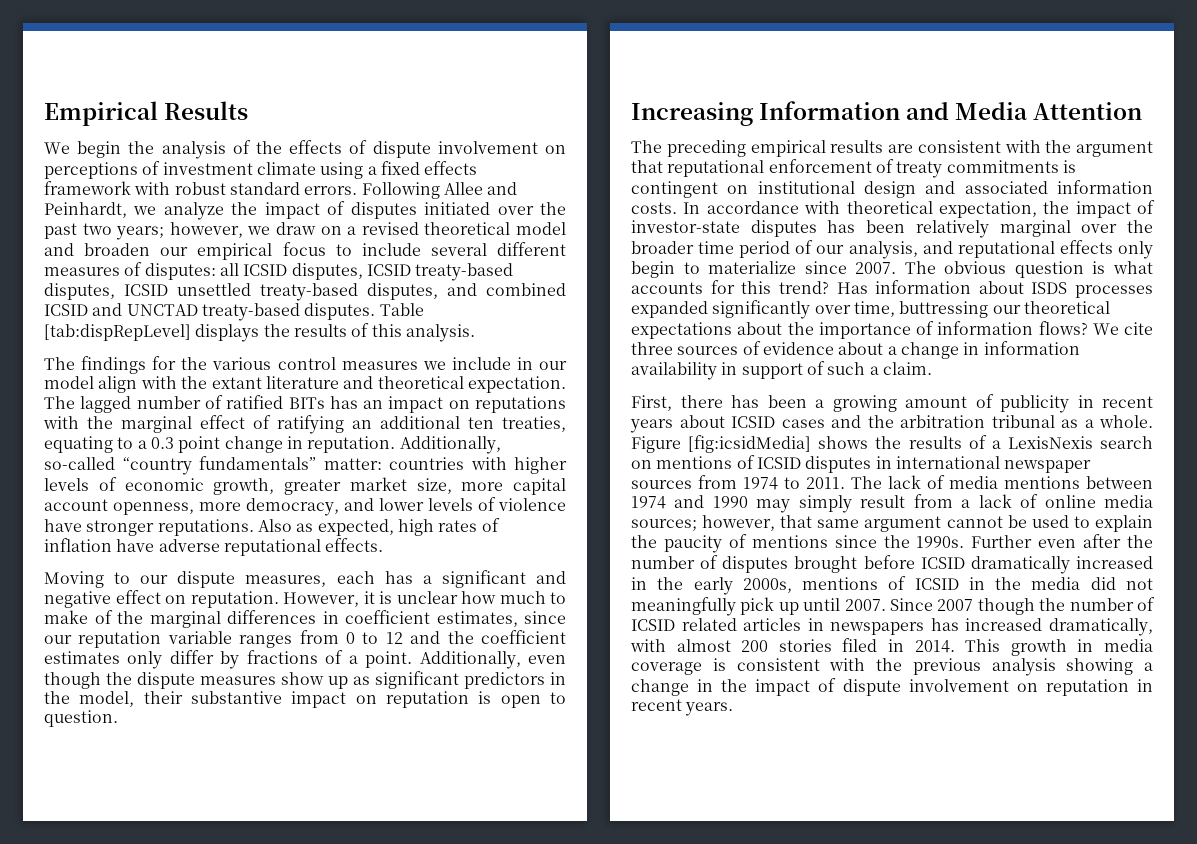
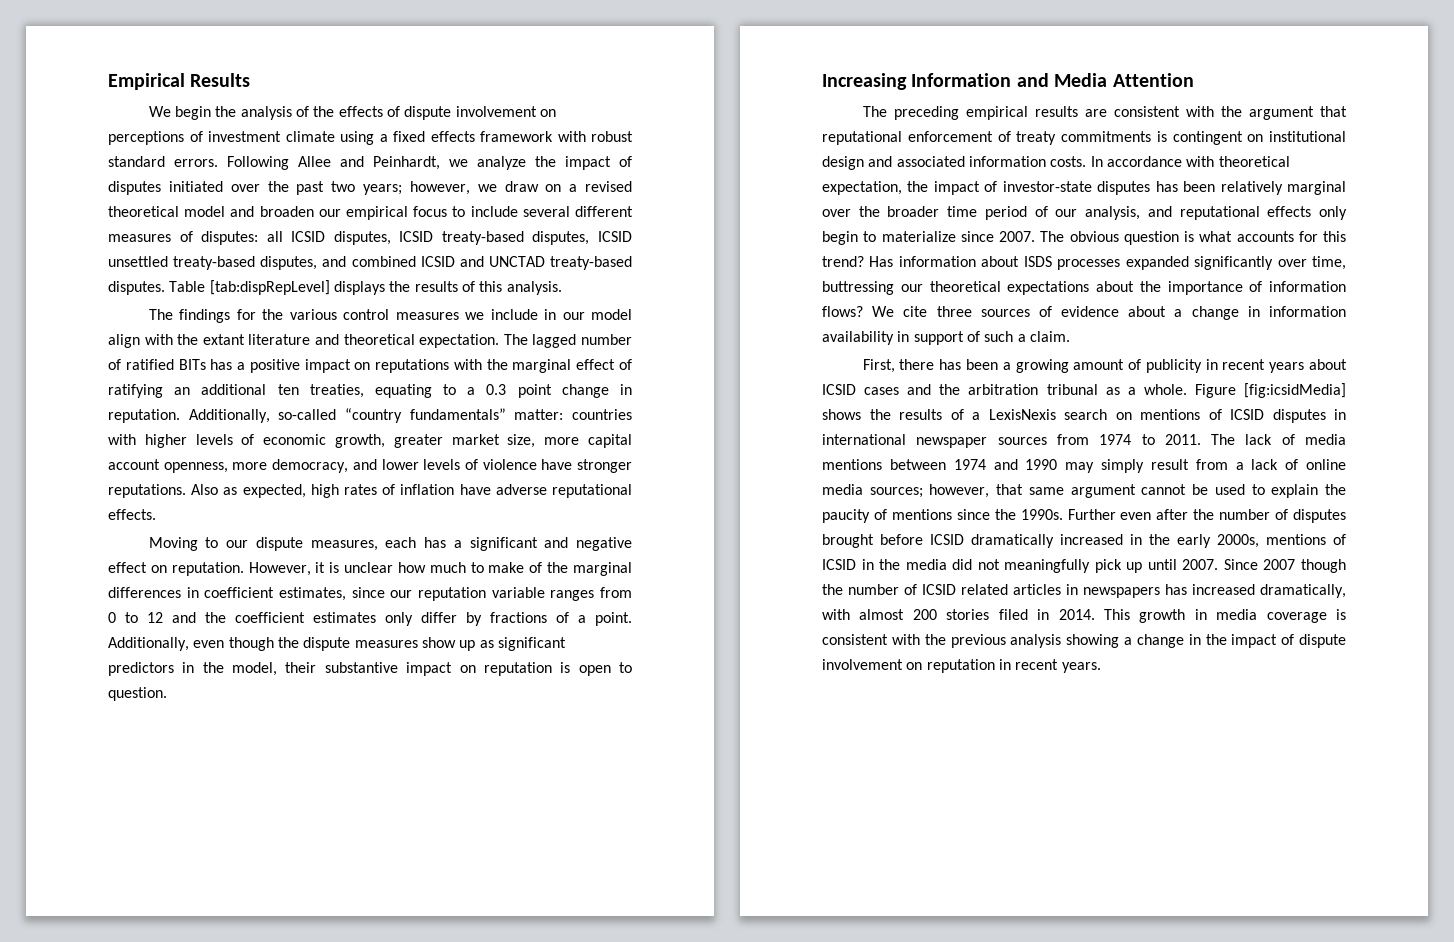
- The lagged number of ratified BITs has an impact on reputations with the marginal effect of ratifying an additional ten treaties, equating to a 0.3 point change in reputation.
+ The lagged number of ratified BITs has a positive impact on reputations with the marginal effect of ratifying an additional ten treaties, equating to a 0.3 point change in reputation.

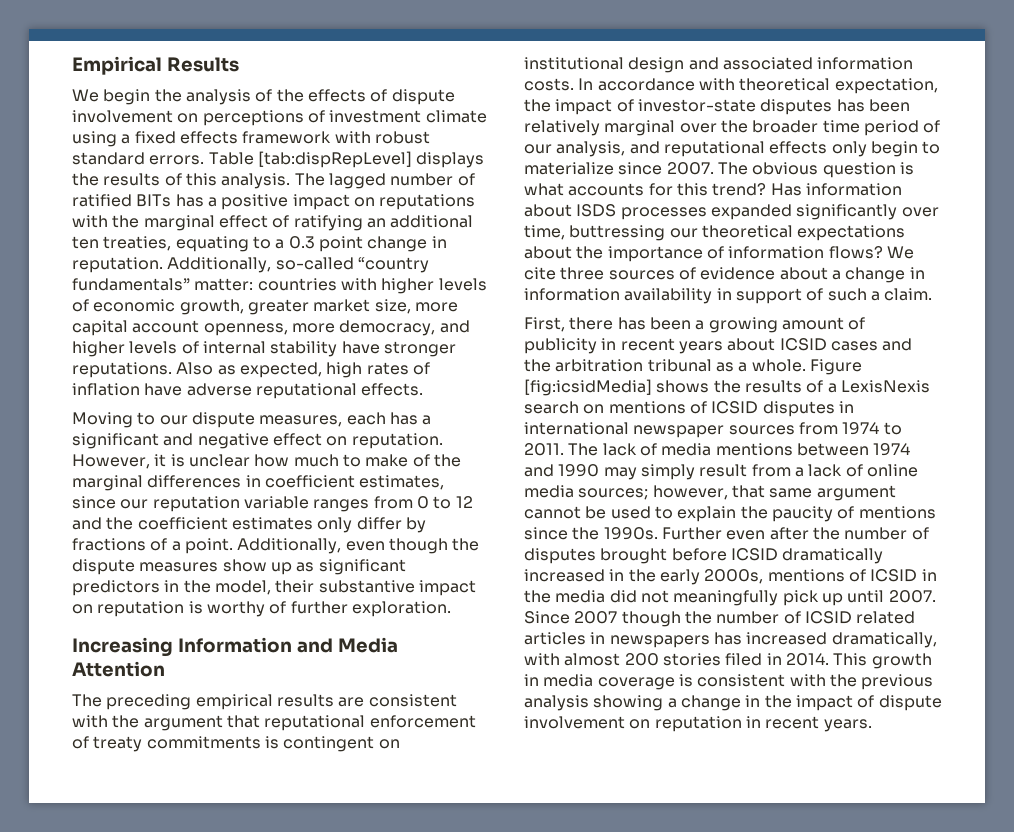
- Following Allee and Peinhardt, we analyze the impact of disputes initiated over the past two years; however, we draw on a revised theoretical model and broaden our empirical focus to include several different measures of disputes: all ICSID disputes, ICSID treaty-based disputes, ICSID unsettled treaty-based disputes, and combined ICSID and UNCTAD treaty-based disputes.
- Table [tab:dispRepLevel] displays the results of this analysis.
- The findings for the various control measures we include in our model align with the extant literature and theoretical expectation. The lagged number of ratified BITs has a positive impact on reputations with the marginal effect of ratifying an additional ten treaties, equating to a 0.3 point change in reputation.
+ Table [tab:dispRepLevel] displays the results of this analysis. The lagged number of ratified BITs has a positive impact on reputations with the marginal effect of ratifying an additional ten treaties, equating to a 0.3 point change in reputation.
- Additionally, so-called “country fundamentals” matter: countries with higher levels of economic growth, greater market size, more capital account openness, more democracy, and lower levels of violence have stronger reputations.
+ Additionally, so-called “country fundamentals” matter: countries with higher levels of economic growth, greater market size, more capital account openness, more democracy, and higher levels of internal stability have stronger reputations.
- Additionally, even though the dispute measures show up as significant predictors in the model, their substantive impact on reputation is open to question.
+ Additionally, even though the dispute measures show up as significant predictors in the model, their substantive impact on reputation is worthy of further exploration.

